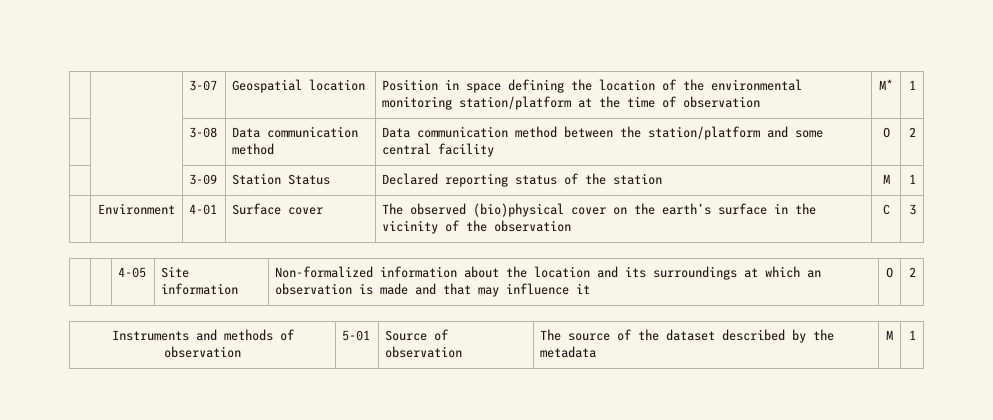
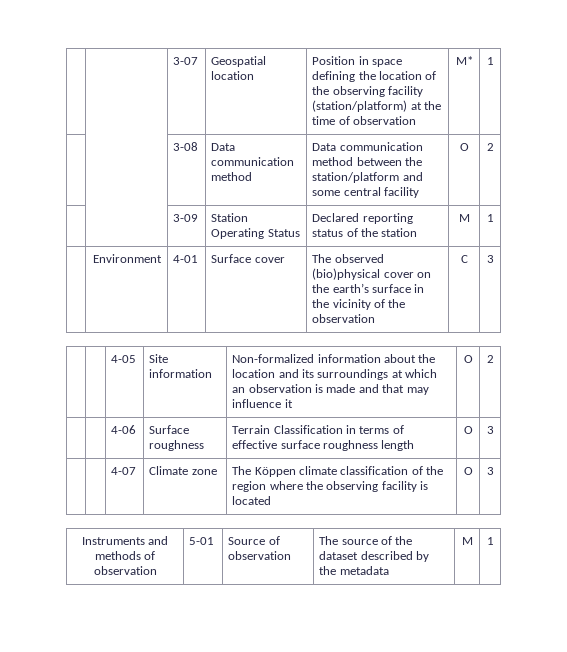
- | | 3-07 | Geospatial location | Position in space defining the location of the environmental monitoring station/platform at the time of observation | M* | 1
+ | | 3-07 | Geospatial location | Position in space defining the location of the observing facility (station/platform) at the time of observation | M* | 1
- | | 3-09 | Station Status | Declared reporting status of the station | M | 1
+ | | 3-09 | Station Operating Status | Declared reporting status of the station | M | 1
+ | | 4-06 | Surface roughness | Terrain Classification in terms of effective surface roughness length | O | 3
+ | | 4-07 | Climate zone | The Köppen climate classification of the region where the observing facility is located | O | 3

